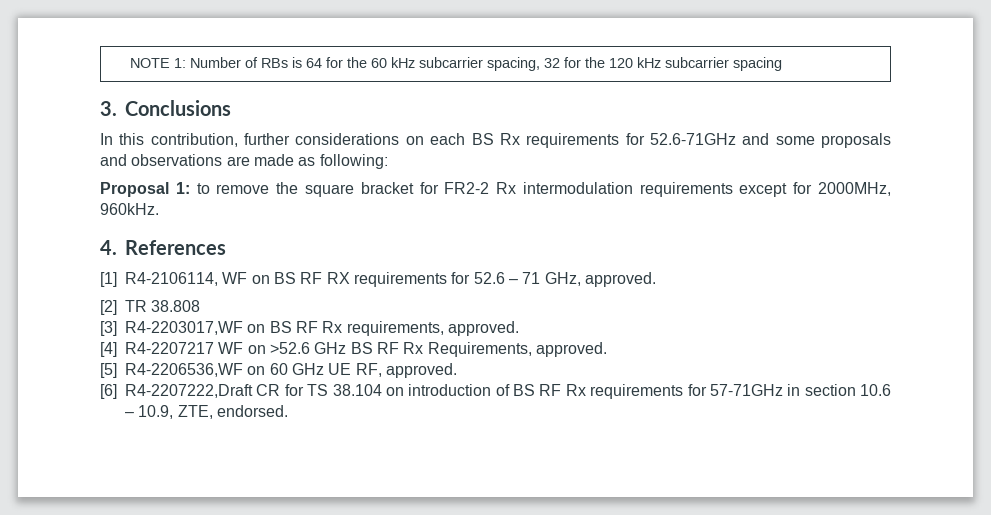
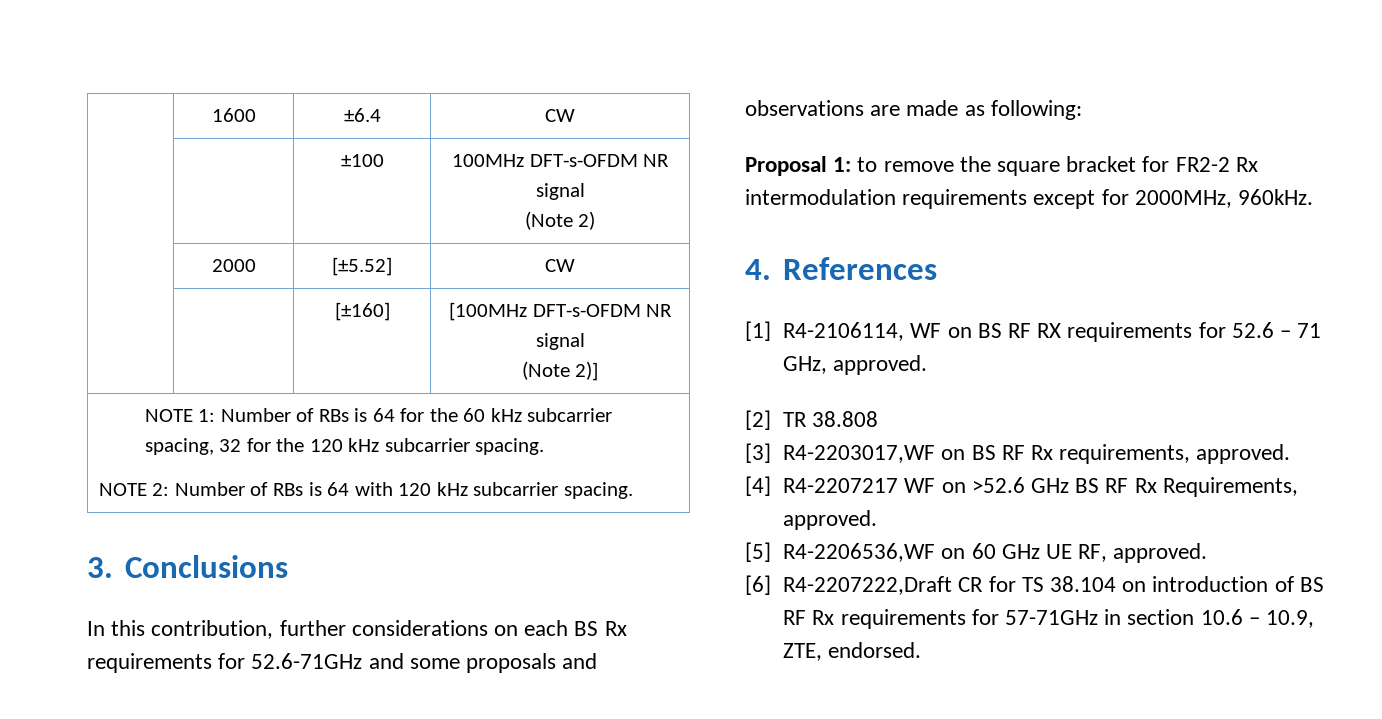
+ | 1600 | ±6.4 | CW
+ | | ±100 | 100MHz DFT-s-OFDM NR signal
+ (Note 2)
+ | 2000 | [±5.52] | CW
+ | | [±160] | [100MHz DFT-s-OFDM NR signal
+ (Note 2)]
- NOTE 1: Number of RBs is 64 for the 60 kHz subcarrier spacing, 32 for the 120 kHz subcarrier spacing
+ NOTE 1: Number of RBs is 64 for the 60 kHz subcarrier spacing, 32 for the 120 kHz subcarrier spacing.
+ NOTE 2: Number of RBs is 64 with 120 kHz subcarrier spacing.

